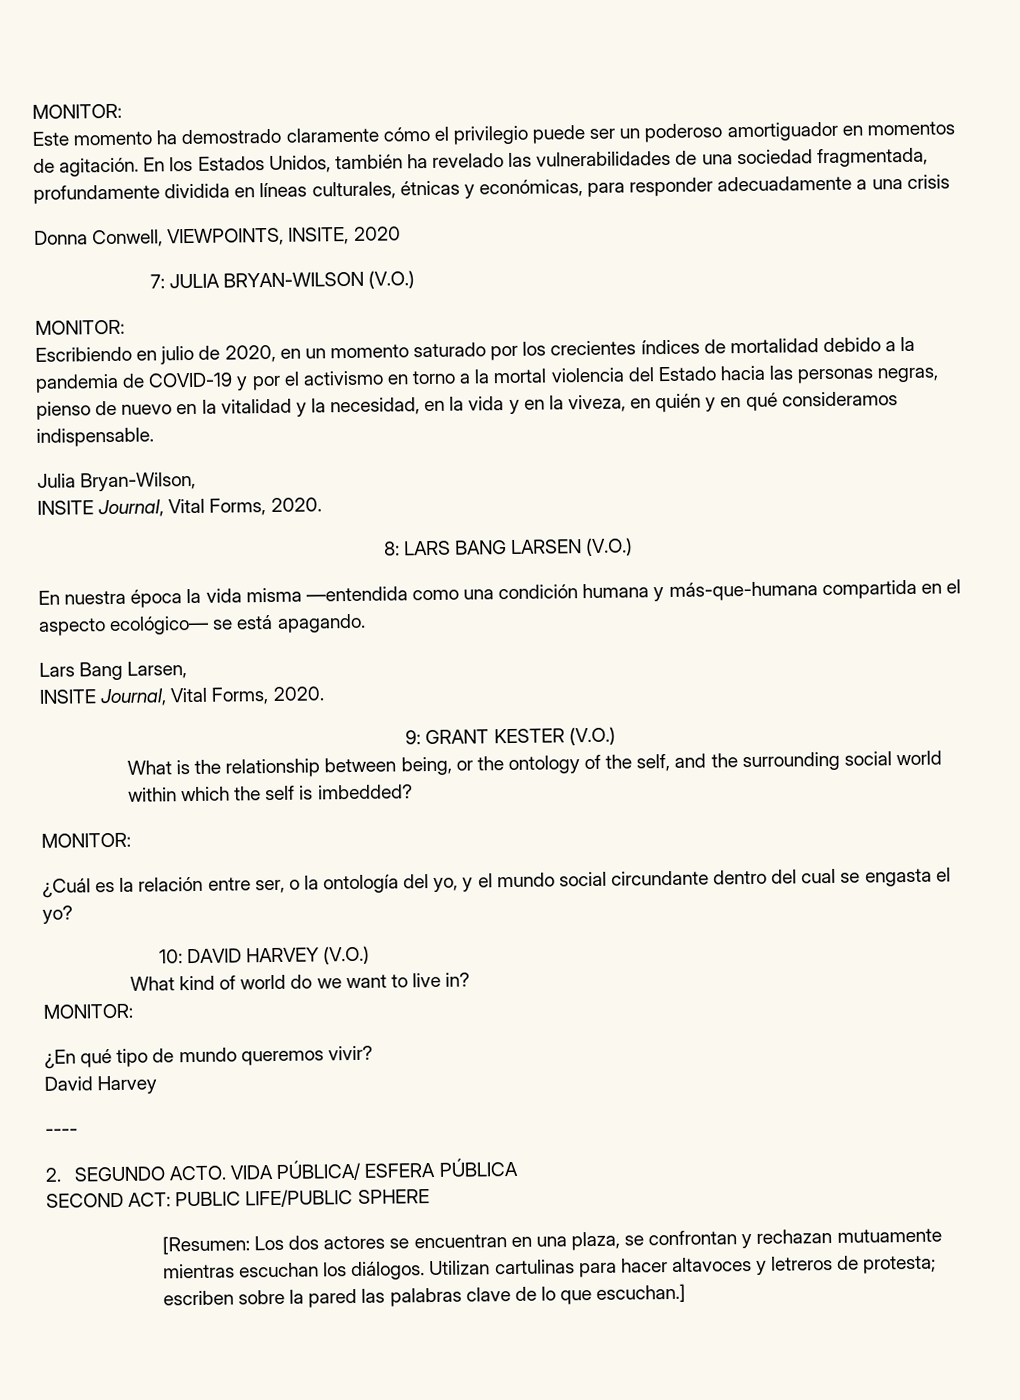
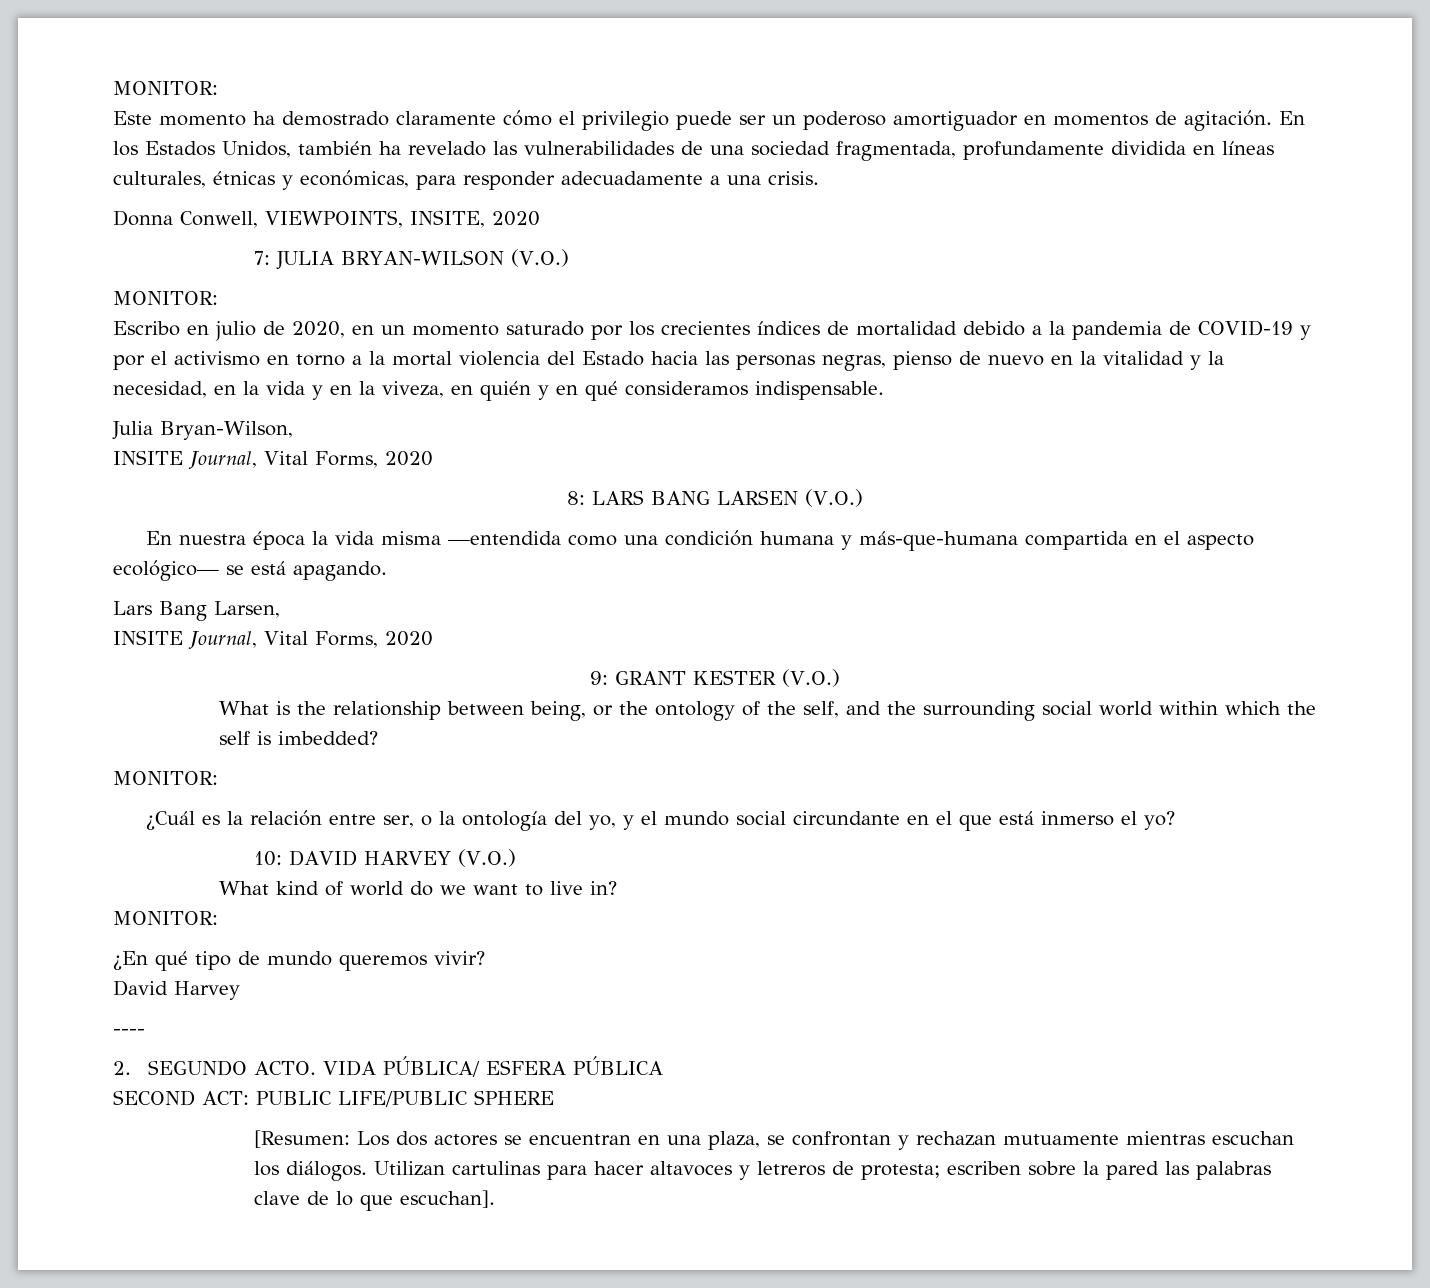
- En los Estados Unidos, también ha revelado las vulnerabilidades de una sociedad fragmentada, profundamente dividida en líneas culturales, étnicas y económicas, para responder adecuadamente a una crisis
+ En los Estados Unidos, también ha revelado las vulnerabilidades de una sociedad fragmentada, profundamente dividida en líneas culturales, étnicas y económicas, para responder adecuadamente a una crisis.
- Escribiendo en julio de 2020, en un momento saturado por los crecientes índices de mortalidad debido a la pandemia de COVID-19 y por el activismo en torno a la mortal violencia del Estado hacia las personas negras, pienso de nuevo en la vitalidad y la necesidad, en la vida y en la viveza, en quién y en qué consideramos indispensable.
+ Escribo en julio de 2020, en un momento saturado por los crecientes índices de mortalidad debido a la pandemia de COVID-19 y por el activismo en torno a la mortal violencia del Estado hacia las personas negras, pienso de nuevo en la vitalidad y la necesidad, en la vida y en la viveza, en quién y en qué consideramos indispensable.
  Julia Bryan-Wilson,
- INSITE Journal, Vital Forms, 2020.
+ INSITE Journal, Vital Forms, 2020
  Lars Bang Larsen,
- INSITE Journal, Vital Forms, 2020.
+ INSITE Journal, Vital Forms, 2020
- ¿Cuál es la relación entre ser, o la ontología del yo, y el mundo social circundante dentro del cual se engasta el yo?
+ ¿Cuál es la relación entre ser, o la ontología del yo, y el mundo social circundante en el que está inmerso el yo?
- Utilizan cartulinas para hacer altavoces y letreros de protesta; escriben sobre la pared las palabras clave de lo que escuchan.]
+ Utilizan cartulinas para hacer altavoces y letreros de protesta; escriben sobre la pared las palabras clave de lo que escuchan].

